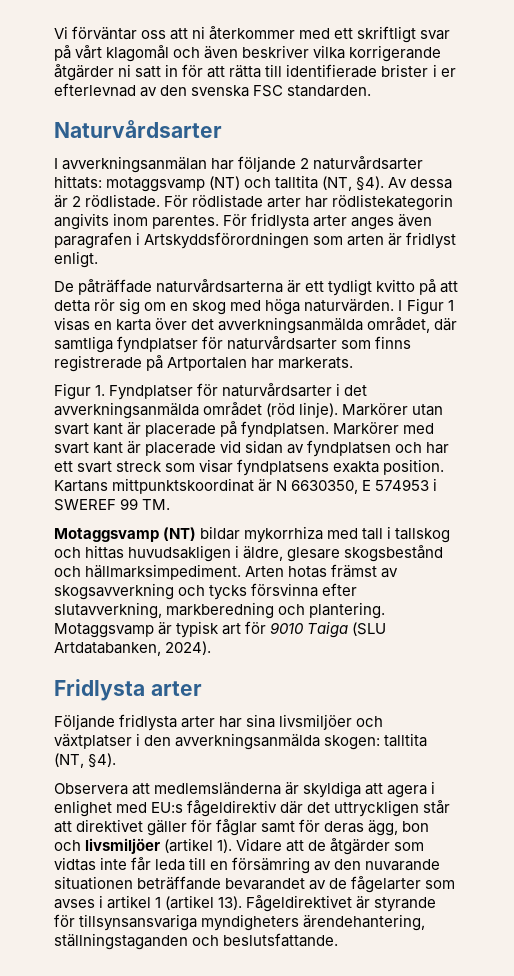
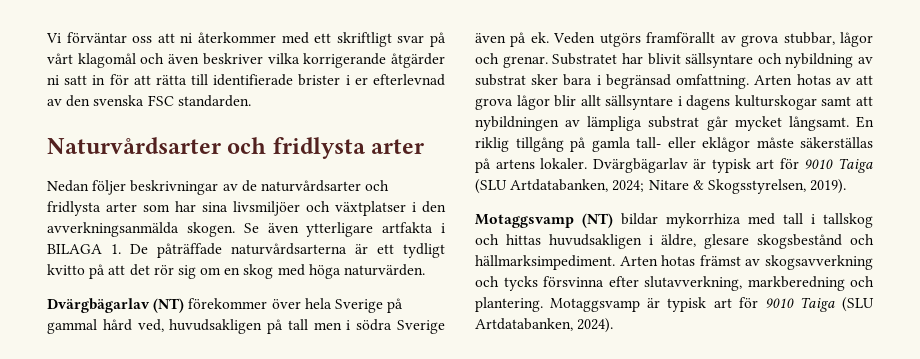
- Naturvårdsarter
- I avverkningsanmälan har följande 2 naturvårdsarter hittats: motaggsvamp (NT) och talltita (NT, §4). Av dessa är 2 rödlistade. För rödlistade arter har rödlistekategorin angivits inom parentes. För fridlysta arter anges även paragrafen i Artskyddsförordningen som arten är fridlyst enligt.
- De påträffade naturvårdsarterna är ett tydligt kvitto på att detta rör sig om en skog med höga naturvärden. I Figur 1 visas en karta över det avverkningsanmälda området, där samtliga fyndplatser för naturvårdsarter som finns registrerade på Artportalen har markerats.
- Figur 1. Fyndplatser för naturvårdsarter i det avverkningsanmälda området (röd linje). Markörer utan svart kant är placerade på fyndplatsen. Markörer med svart kant är placerade vid sidan av fyndplatsen och har ett svart streck som visar fyndplatsens exakta position. Kartans mittpunktskoordinat är N 6630350, E 574953 i SWEREF 99 TM.
+ Naturvårdsarter och fridlysta arter
+ Nedan följer beskrivningar av de naturvårdsarter och fridlysta arter som har sina livsmiljöer och växtplatser i den avverkningsanmälda skogen. Se även ytterligare artfakta i BILAGA 1. De påträffade naturvårdsarterna är ett tydligt kvitto på att det rör sig om en skog med höga naturvärden.
+ Dvärgbägarlav (NT) förekommer över hela Sverige på gammal hård ved, huvudsakligen på tall men i södra Sverige även på ek. Veden utgörs framförallt av grova stubbar, lågor och grenar. Substratet har blivit sällsyntare och nybildning av substrat sker bara i begränsad omfattning. Arten hotas av att grova lågor blir allt sällsyntare i dagens kulturskogar samt att nybildningen av lämpliga substrat går mycket långsamt. En riklig tillgång på gamla tall- eller eklågor måste säkerställas på artens lokaler. Dvärgbägarlav är typisk art för 9010 Taiga (SLU Artdatabanken, 2024; Nitare & Skogsstyrelsen, 2019).
- Fridlysta arter
- Följande fridlysta arter har sina livsmiljöer och växtplatser i den avverkningsanmälda skogen: talltita (NT, §4).
- Observera att medlemsländerna är skyldiga att agera i enlighet med EU:s fågeldirektiv där det uttryckligen står att direktivet gäller för fåglar samt för deras ägg, bon och livsmiljöer (artikel 1). Vidare att de åtgärder som vidtas inte får leda till en försämring av den nuvarande situationen beträffande bevarandet av de fågelarter som avses i artikel 1 (artikel 13). Fågeldirektivet är styrande för tillsynsansvariga myndigheters ärendehantering, ställningstaganden och beslutsfattande.

